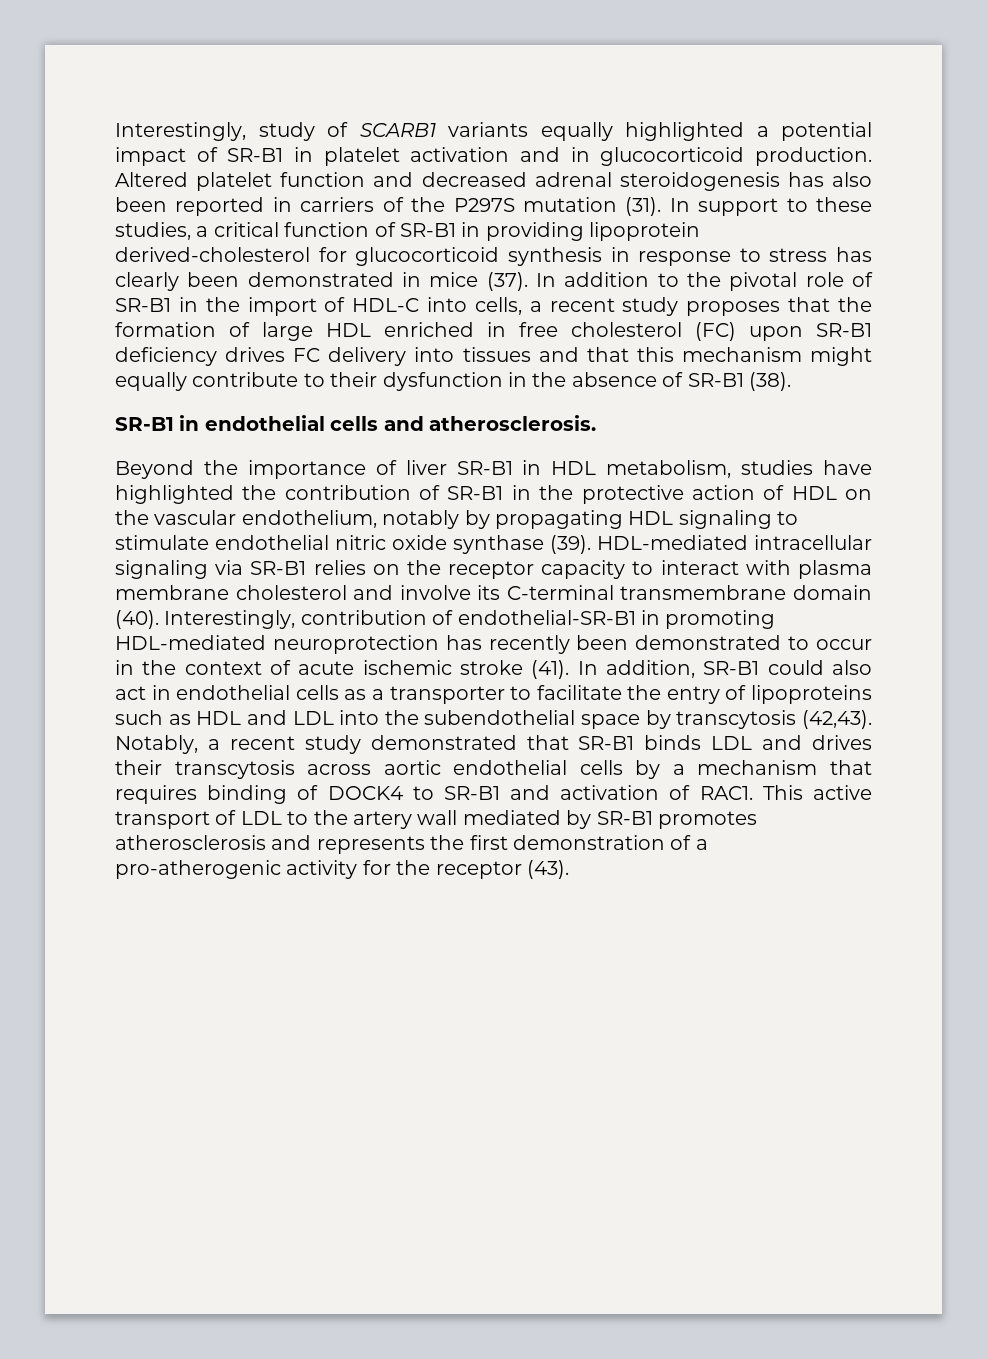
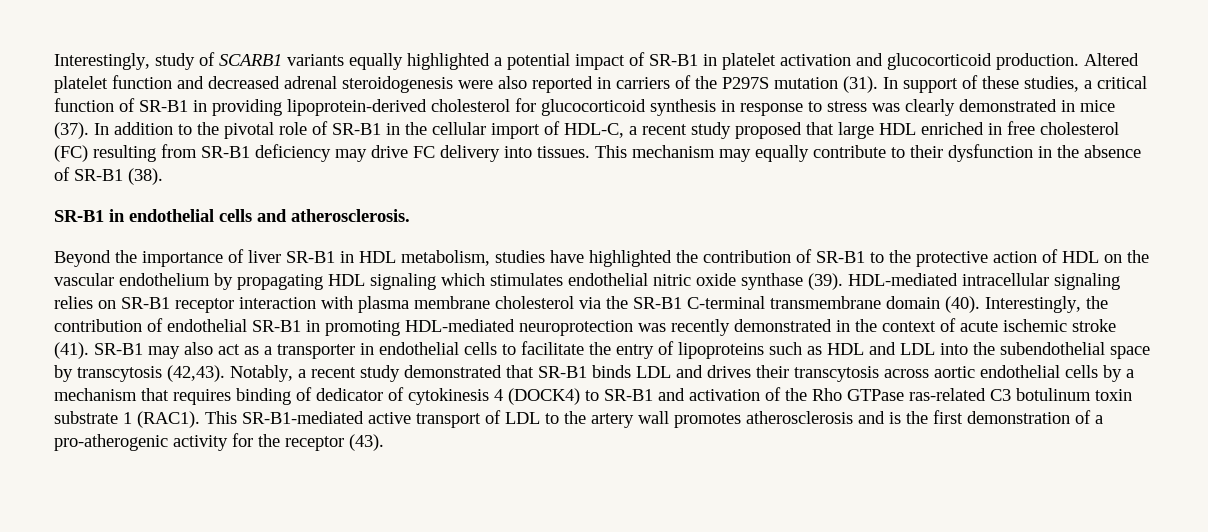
- Interestingly, study of SCARB1 variants equally highlighted a potential impact of SR-B1 in platelet activation and in glucocorticoid production.
+ Interestingly, study of SCARB1 variants equally highlighted a potential impact of SR-B1 in platelet activation and glucocorticoid production.
- Altered platelet function and decreased adrenal steroidogenesis has also been reported in carriers of the P297S mutation (31).
+ Altered platelet function and decreased adrenal steroidogenesis were also reported in carriers of the P297S mutation (31).
- In support to these studies, a critical function of SR-B1 in providing lipoprotein derived-cholesterol for glucocorticoid synthesis in response to stress has clearly been demonstrated in mice (37).
+ In support of these studies, a critical function of SR-B1 in providing lipoprotein-derived cholesterol for glucocorticoid synthesis in response to stress was clearly demonstrated in mice (37).
- In addition to the pivotal role of SR-B1 in the import of HDL-C into cells, a recent study proposes that the formation of large HDL enriched in free cholesterol (FC) upon SR-B1 deficiency drives FC delivery into tissues and that this mechanism might equally contribute to their dysfunction in the absence of SR-B1 (38).
+ In addition to the pivotal role of SR-B1 in the cellular import of HDL-C, a recent study proposed that large HDL enriched in free cholesterol (FC) resulting from SR-B1 deficiency may drive FC delivery into tissues. This mechanism may equally contribute to their dysfunction in the absence of SR-B1 (38).
- Beyond the importance of liver SR-B1 in HDL metabolism, studies have highlighted the contribution of SR-B1 in the protective action of HDL on the vascular endothelium, notably by propagating HDL signaling to stimulate endothelial nitric oxide synthase (39).
+ Beyond the importance of liver SR-B1 in HDL metabolism, studies have highlighted the contribution of SR-B1 to the protective action of HDL on the vascular endothelium by propagating HDL signaling which stimulates endothelial nitric oxide synthase (39).
- HDL-mediated intracellular signaling via SR-B1 relies on the receptor capacity to interact with plasma membrane cholesterol and involve its C-terminal transmembrane domain (40).
+ HDL-mediated intracellular signaling relies on SR-B1 receptor interaction with plasma membrane cholesterol via the SR-B1 C-terminal transmembrane domain (40).
- Interestingly, contribution of endothelial-SR-B1 in promoting HDL-mediated neuroprotection has recently been demonstrated to occur in the context of acute ischemic stroke (41).
+ Interestingly, the contribution of endothelial SR-B1 in promoting HDL-mediated neuroprotection was recently demonstrated in the context of acute ischemic stroke (41).
- In addition, SR-B1 could also act in endothelial cells as a transporter to facilitate the entry of lipoproteins such as HDL and LDL into the subendothelial space by transcytosis (42,43).
+ SR-B1 may also act as a transporter in endothelial cells to facilitate the entry of lipoproteins such as HDL and LDL into the subendothelial space by transcytosis (42,43).
- Notably, a recent study demonstrated that SR-B1 binds LDL and drives their transcytosis across aortic endothelial cells by a mechanism that requires binding of DOCK4 to SR-B1 and activation of RAC1. This active transport of LDL to the artery wall mediated by SR-B1 promotes atherosclerosis and represents the first demonstration of a pro-atherogenic activity for the receptor (43).
+ Notably, a recent study demonstrated that SR-B1 binds LDL and drives their transcytosis across aortic endothelial cells by a mechanism that requires binding of dedicator of cytokinesis 4 (DOCK4) to SR-B1 and activation of the Rho GTPase ras-related C3 botulinum toxin substrate 1 (RAC1). This SR-B1-mediated active transport of LDL to the artery wall promotes atherosclerosis and is the first demonstration of a pro-atherogenic activity for the receptor (43).

